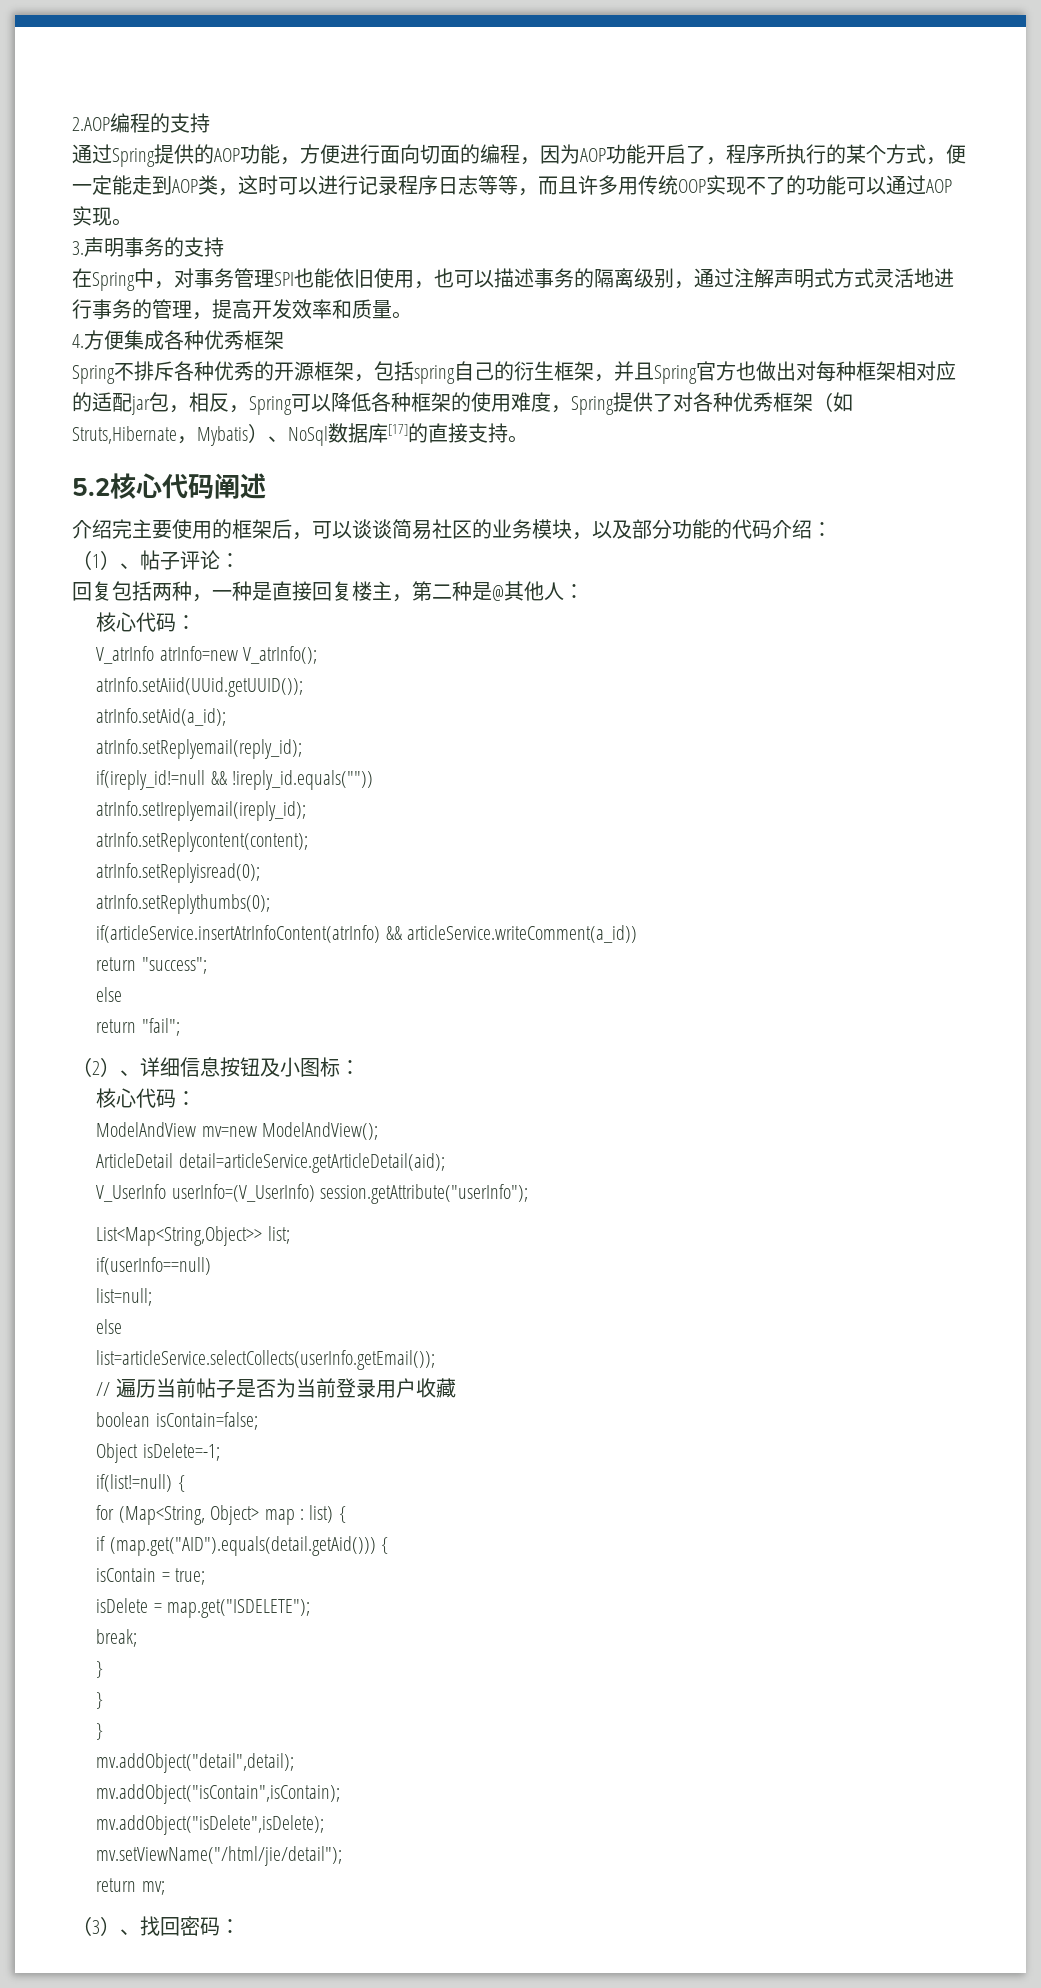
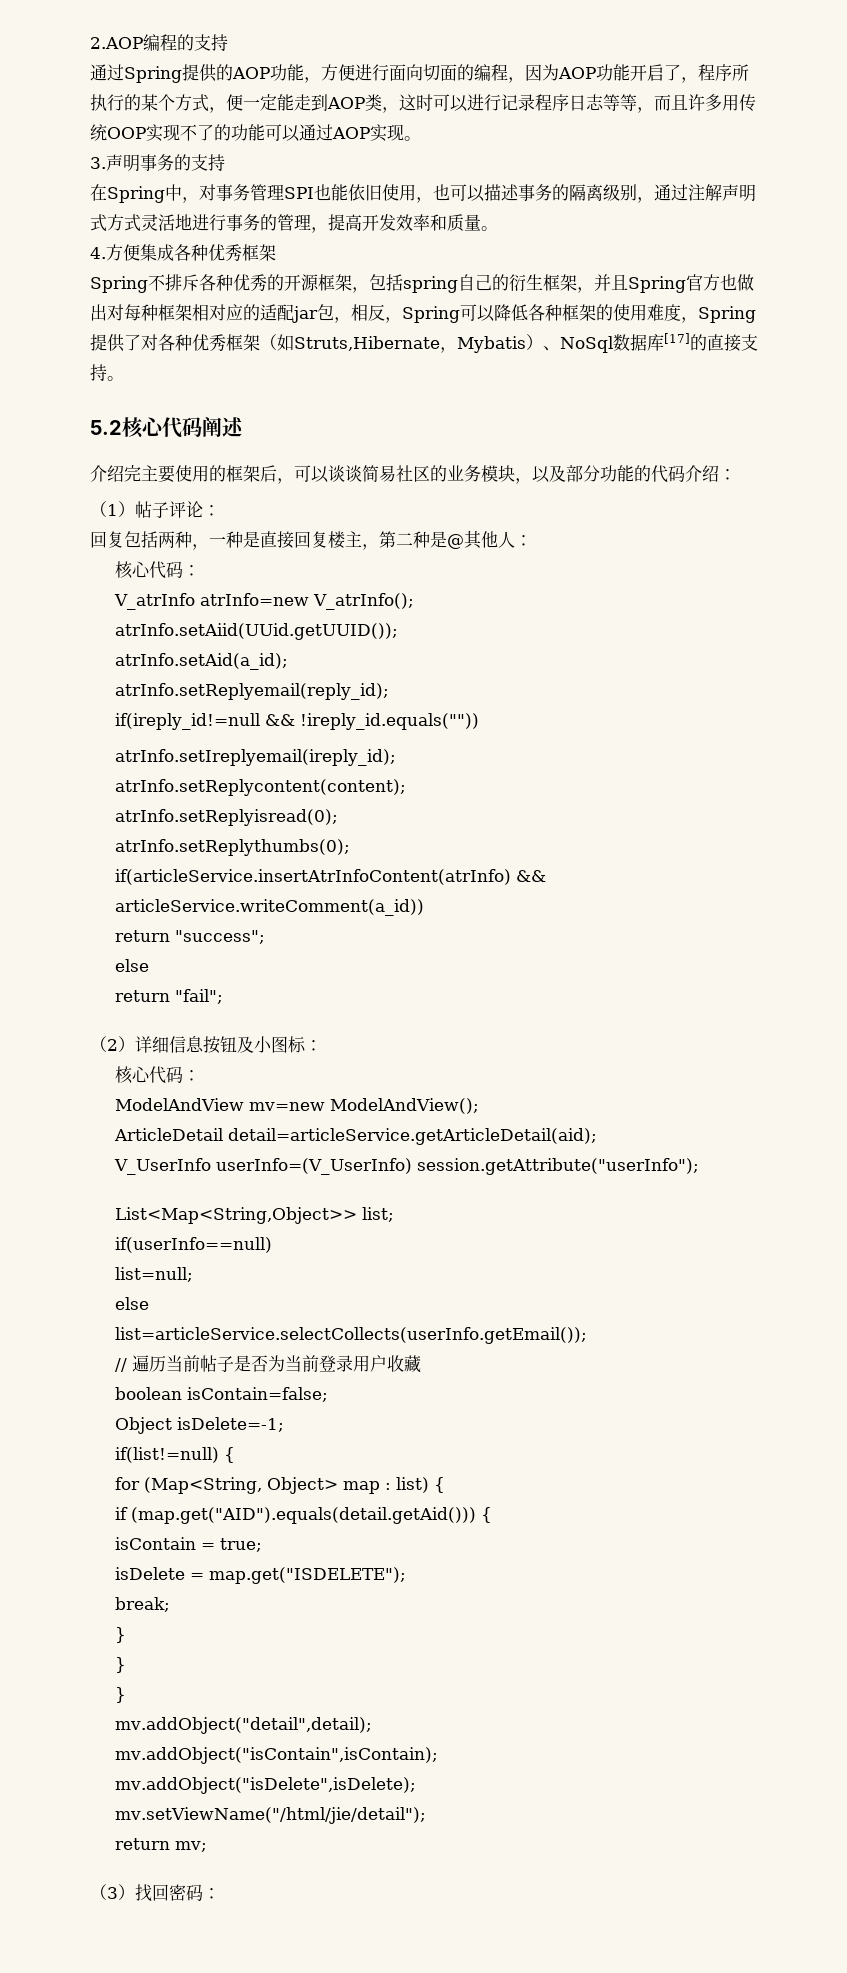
- （1）、帖子评论：
+ （1）帖子评论：
- （2）、详细信息按钮及小图标：
+ （2）详细信息按钮及小图标：
- （3）、找回密码：
+ （3）找回密码：

